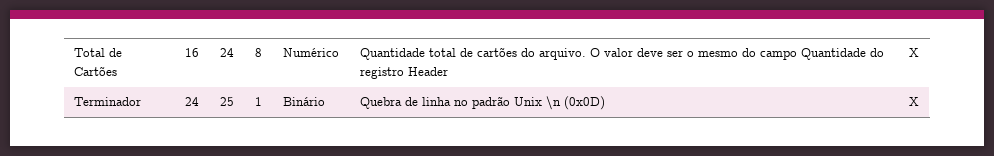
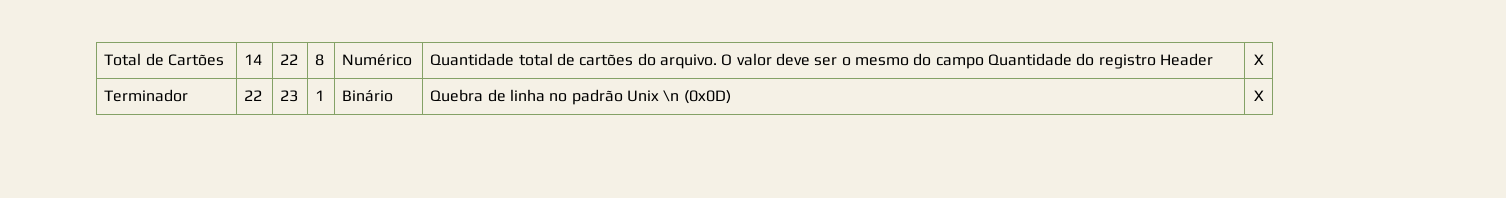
- Total de Cartões | 16 | 24 | 8 | Numérico | Quantidade total de cartões do arquivo. O valor deve ser o mesmo do campo Quantidade do registro Header | X
+ Total de Cartões | 14 | 22 | 8 | Numérico | Quantidade total de cartões do arquivo. O valor deve ser o mesmo do campo Quantidade do registro Header | X
- Terminador | 24 | 25 | 1 | Binário | Quebra de linha no padrão Unix \n (0x0D) | X
+ Terminador | 22 | 23 | 1 | Binário | Quebra de linha no padrão Unix \n (0x0D) | X

